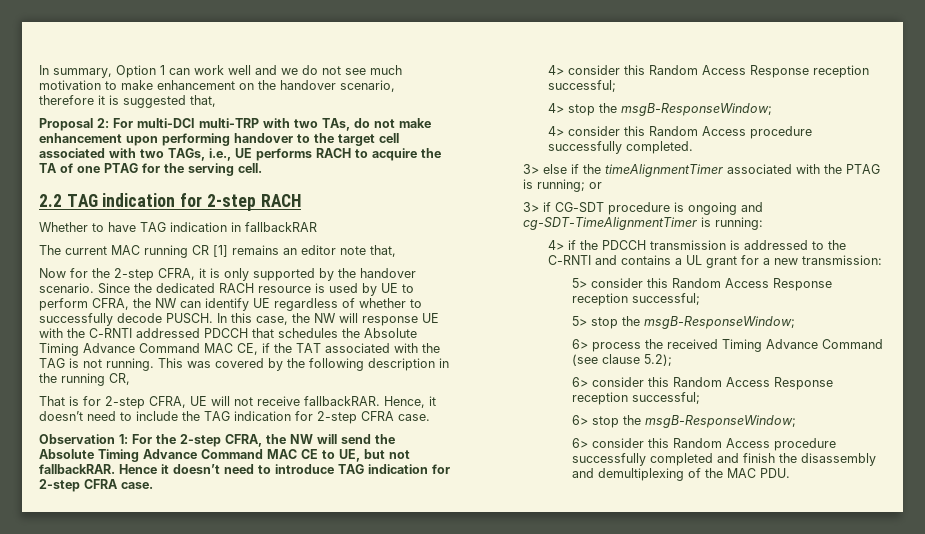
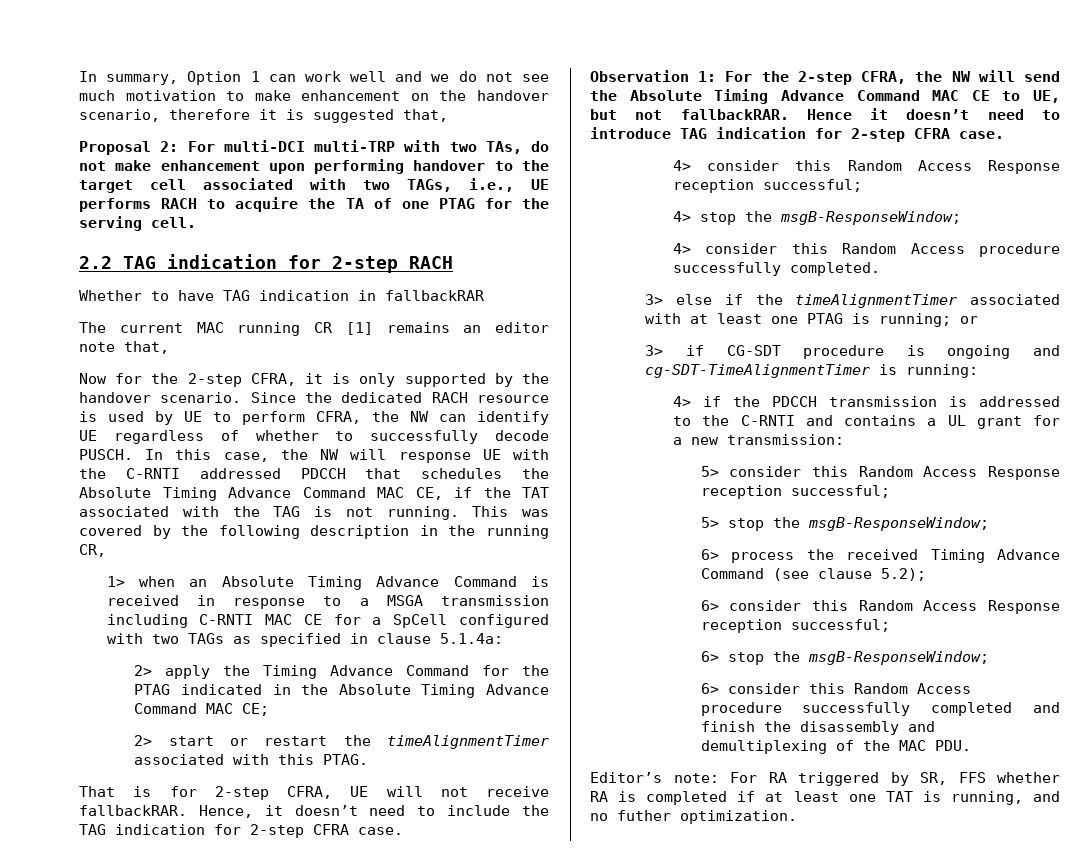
+ 1> when an Absolute Timing Advance Command is received in response to a MSGA transmission including C-RNTI MAC CE for a SpCell configured with two TAGs as specified in clause 5.1.4a:
+ 2> apply the Timing Advance Command for the PTAG indicated in the Absolute Timing Advance Command MAC CE;
+ 2> start or restart the timeAlignmentTimer associated with this PTAG.
- 3> else if the timeAlignmentTimer associated with the PTAG is running; or
+ 3> else if the timeAlignmentTimer associated with at least one PTAG is running; or
+ Editor’s note: For RA triggered by SR, FFS whether RA is completed if at least one TAT is running, and no futher optimization.

